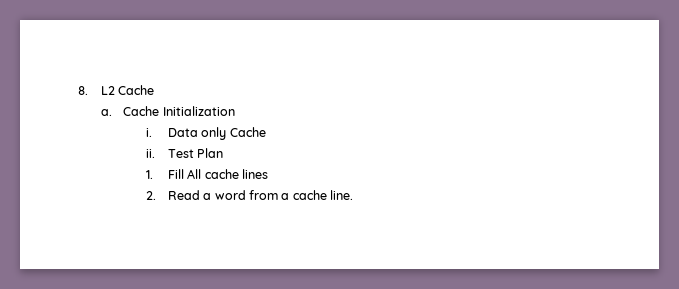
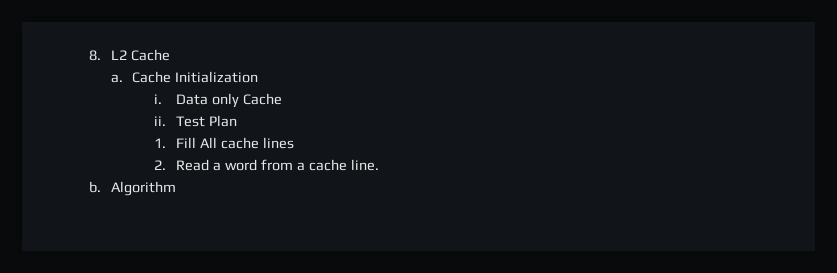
+ b. Algorithm

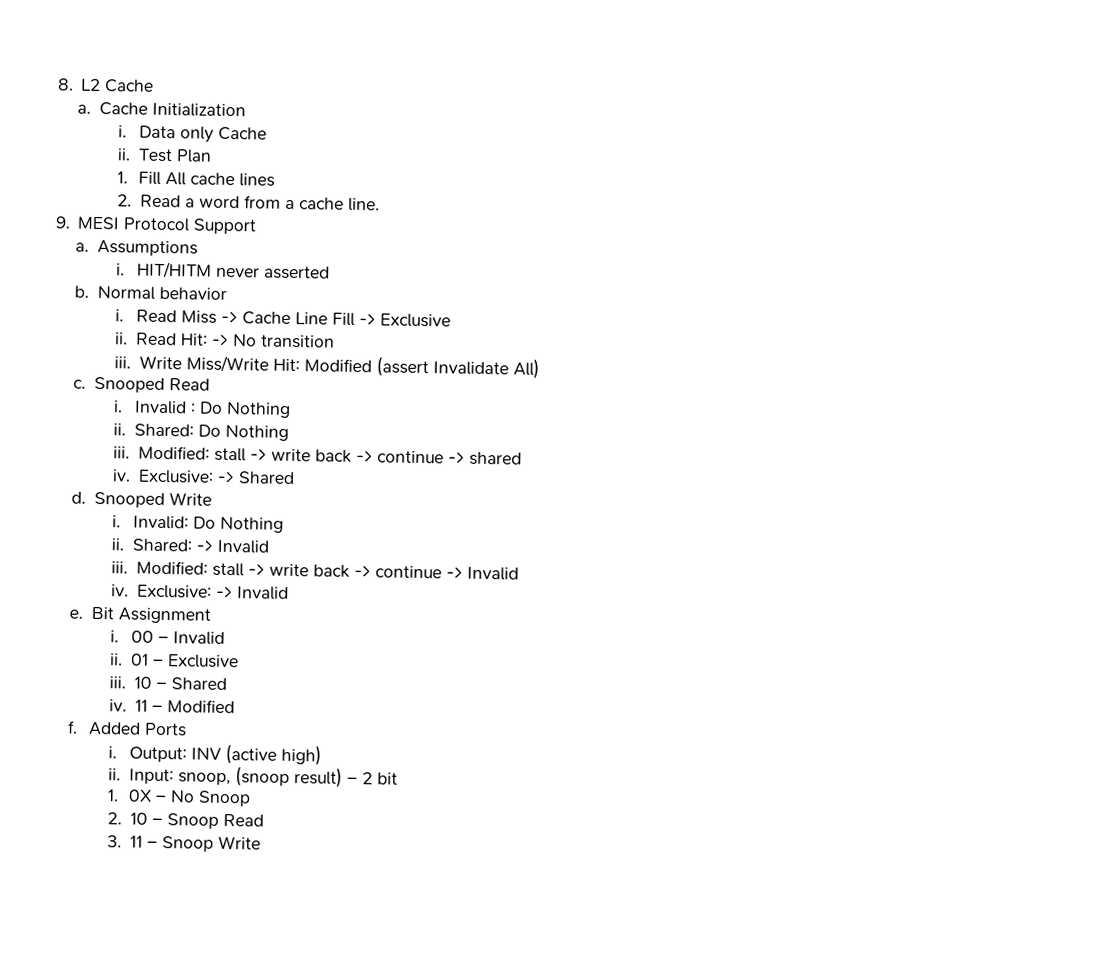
- b. Algorithm
+ 9. MESI Protocol Support
+ a. Assumptions
+ i. HIT/HITM never asserted
+ b. Normal behavior
+ i. Read Miss -> Cache Line Fill -> Exclusive
+ ii. Read Hit: -> No transition
+ iii. Write Miss/Write Hit: Modified (assert Invalidate All)
+ c. Snooped Read
+ i. Invalid : Do Nothing
+ ii. Shared: Do Nothing
+ iii. Modified: stall -> write back -> continue -> shared
+ iv. Exclusive: -> Shared
+ d. Snooped Write
+ i. Invalid: Do Nothing
+ ii. Shared: -> Invalid
+ iii. Modified: stall -> write back -> continue -> Invalid
+ iv. Exclusive: -> Invalid
+ e. Bit Assignment
+ i. 00 – Invalid
+ ii. 01 – Exclusive
+ iii. 10 – Shared
+ iv. 11 – Modified
+ f. Added Ports
+ i. Output: INV (active high)
+ ii. Input: snoop, (snoop result) – 2 bit
+ 1. 0X – No Snoop
+ 2. 10 – Snoop Read
+ 3. 11 – Snoop Write

